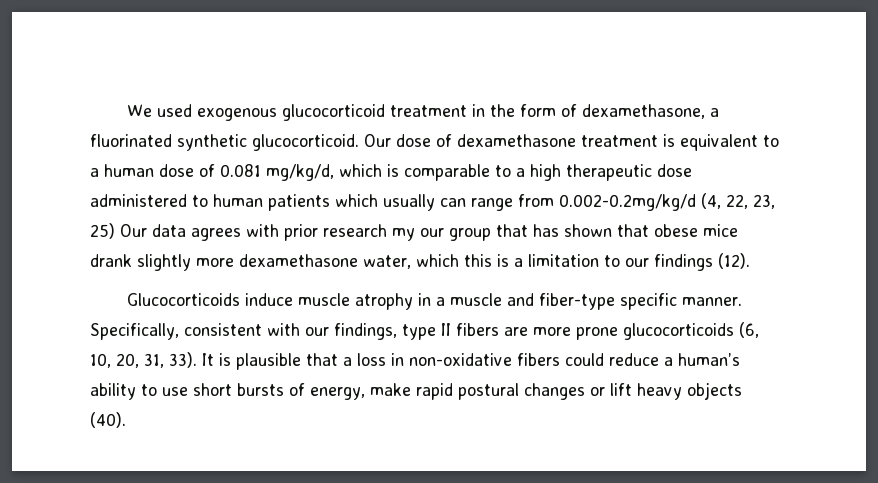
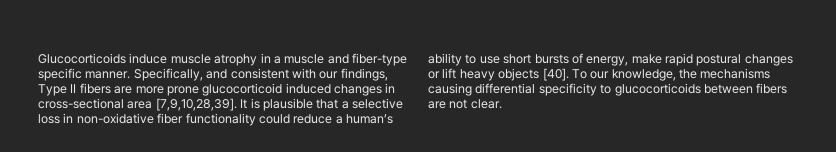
- We used exogenous glucocorticoid treatment in the form of dexamethasone, a fluorinated synthetic glucocorticoid. Our dose of dexamethasone treatment is equivalent to a human dose of 0.081 mg/kg/d, which is comparable to a high therapeutic dose administered to human patients which usually can range from 0.002-0.2mg/kg/d (4, 22, 23, 25) Our data agrees with prior research my our group that has shown that obese mice drank slightly more dexamethasone water, which this is a limitation to our findings (12).
- Specifically, consistent with our findings, type II fibers are more prone glucocorticoids (6, 10, 20, 31, 33).
+ Specifically, and consistent with our findings, Type II fibers are more prone glucocorticoid induced changes in cross-sectional area [7,9,10,28,39].
- It is plausible that a loss in non-oxidative fibers could reduce a human’s ability to use short bursts of energy, make rapid postural changes or lift heavy objects (40).
+ It is plausible that a selective loss in non-oxidative fiber functionality could reduce a human’s ability to use short bursts of energy, make rapid postural changes or lift heavy objects [40]. To our knowledge, the mechanisms causing differential specificity to glucocorticoids between fibers are not clear.

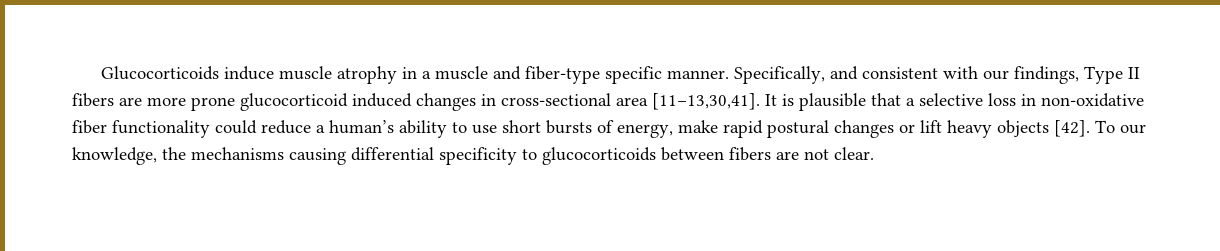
- Specifically, and consistent with our findings, Type II fibers are more prone glucocorticoid induced changes in cross-sectional area [7,9,10,28,39].
+ Specifically, and consistent with our findings, Type II fibers are more prone glucocorticoid induced changes in cross-sectional area [11–13,30,41].
- It is plausible that a selective loss in non-oxidative fiber functionality could reduce a human’s ability to use short bursts of energy, make rapid postural changes or lift heavy objects [40].
+ It is plausible that a selective loss in non-oxidative fiber functionality could reduce a human’s ability to use short bursts of energy, make rapid postural changes or lift heavy objects [42].

